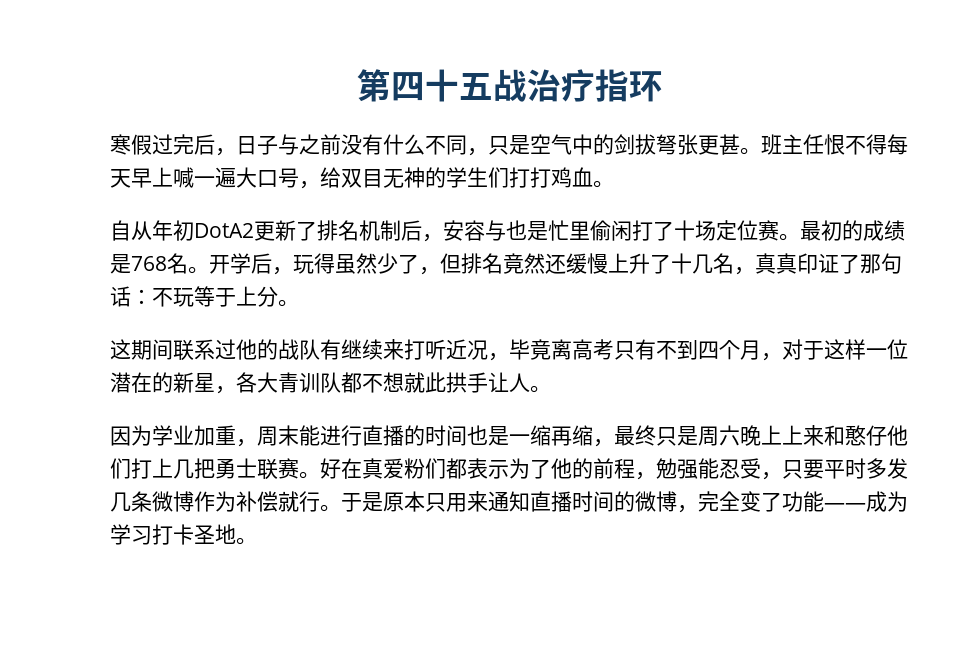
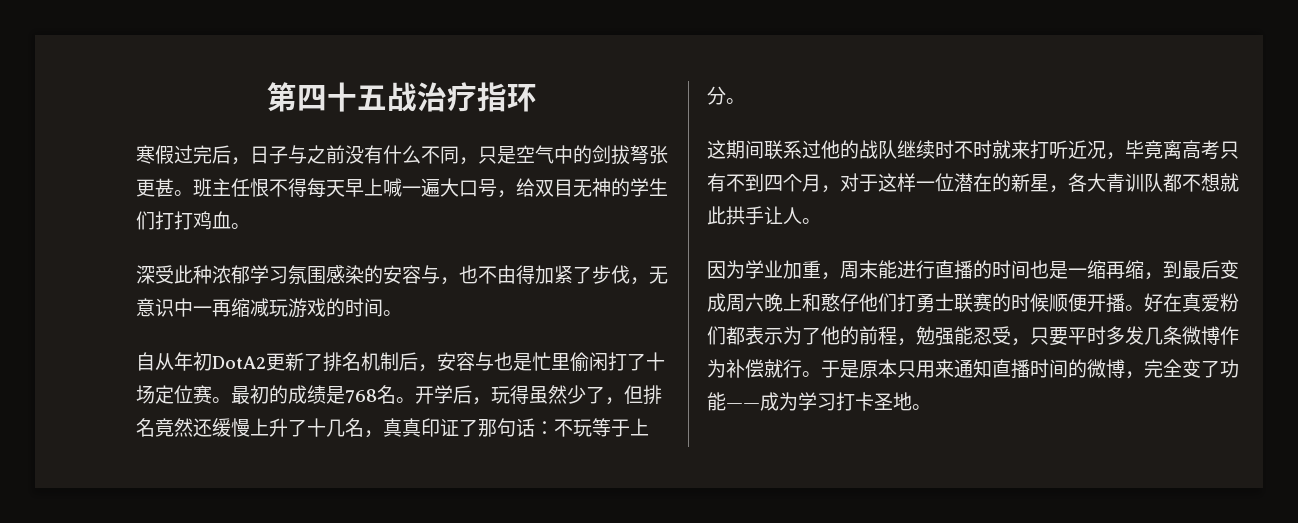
+ 深受此种浓郁学习氛围感染的安容与，也不由得加紧了步伐，无意识中一再缩减玩游戏的时间。
- 这期间联系过他的战队有继续来打听近况，毕竟离高考只有不到四个月，对于这样一位潜在的新星，各大青训队都不想就此拱手让人。
+ 这期间联系过他的战队继续时不时就来打听近况，毕竟离高考只有不到四个月，对于这样一位潜在的新星，各大青训队都不想就此拱手让人。
- 因为学业加重，周末能进行直播的时间也是一缩再缩，最终只是周六晚上上来和憨仔他们打上几把勇士联赛。
+ 因为学业加重，周末能进行直播的时间也是一缩再缩，到最后变成周六晚上和憨仔他们打勇士联赛的时候顺便开播。

